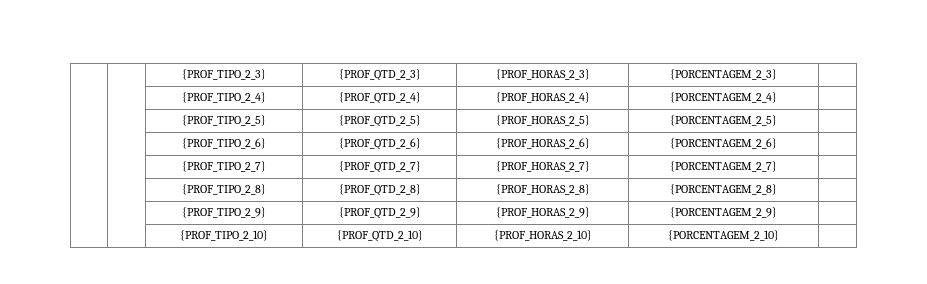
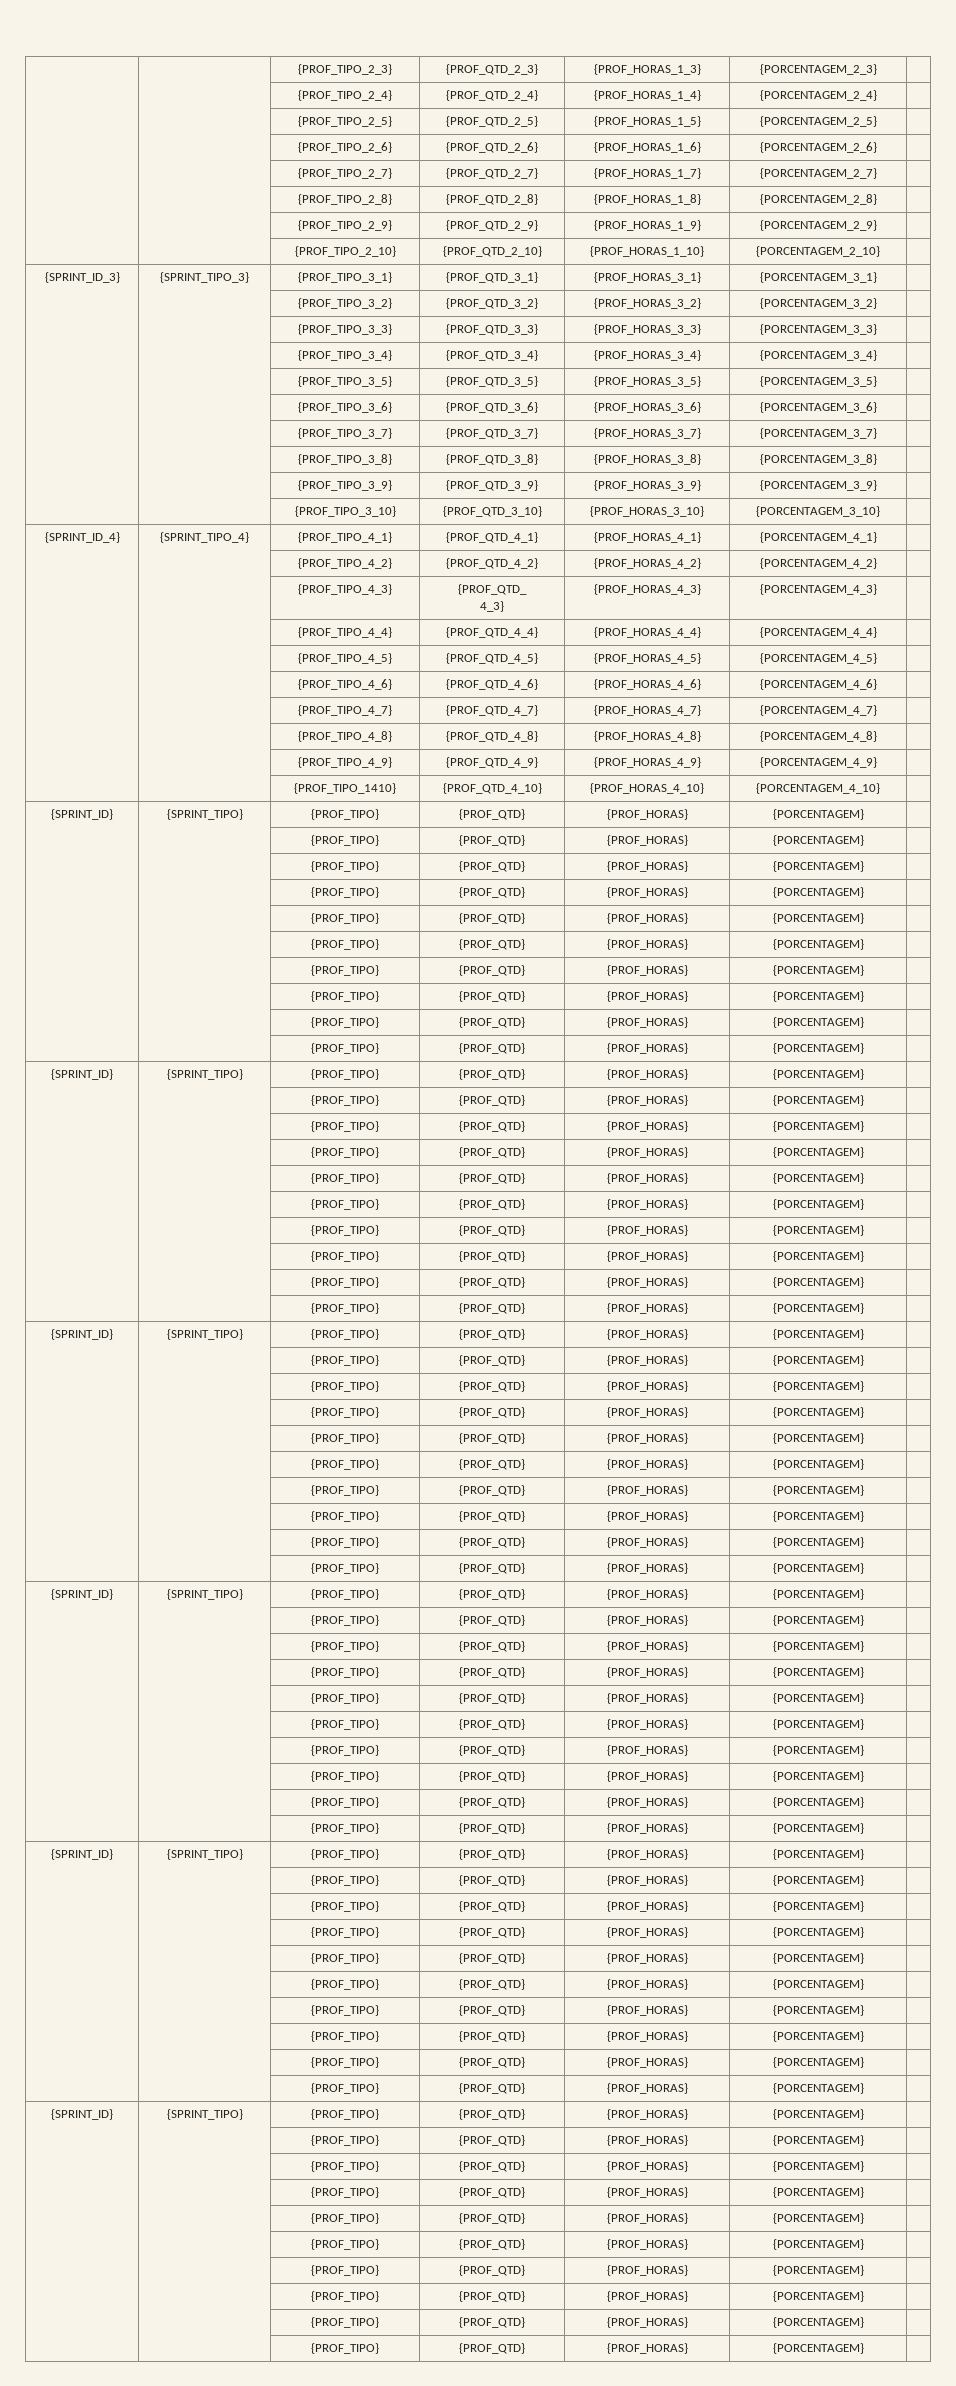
- | | {PROF_TIPO_2_3} | {PROF_QTD_2_3} | {PROF_HORAS_2_3} | {PORCENTAGEM_2_3} |
+ | | {PROF_TIPO_2_3} | {PROF_QTD_2_3} | {PROF_HORAS_1_3} | {PORCENTAGEM_2_3} |
- | | {PROF_TIPO_2_4} | {PROF_QTD_2_4} | {PROF_HORAS_2_4} | {PORCENTAGEM_2_4} |
+ | | {PROF_TIPO_2_4} | {PROF_QTD_2_4} | {PROF_HORAS_1_4} | {PORCENTAGEM_2_4} |
- | | {PROF_TIPO_2_5} | {PROF_QTD_2_5} | {PROF_HORAS_2_5} | {PORCENTAGEM_2_5} |
+ | | {PROF_TIPO_2_5} | {PROF_QTD_2_5} | {PROF_HORAS_1_5} | {PORCENTAGEM_2_5} |
- | | {PROF_TIPO_2_6} | {PROF_QTD_2_6} | {PROF_HORAS_2_6} | {PORCENTAGEM_2_6} |
+ | | {PROF_TIPO_2_6} | {PROF_QTD_2_6} | {PROF_HORAS_1_6} | {PORCENTAGEM_2_6} |
- | | {PROF_TIPO_2_7} | {PROF_QTD_2_7} | {PROF_HORAS_2_7} | {PORCENTAGEM_2_7} |
+ | | {PROF_TIPO_2_7} | {PROF_QTD_2_7} | {PROF_HORAS_1_7} | {PORCENTAGEM_2_7} |
- | | {PROF_TIPO_2_8} | {PROF_QTD_2_8} | {PROF_HORAS_2_8} | {PORCENTAGEM_2_8} |
+ | | {PROF_TIPO_2_8} | {PROF_QTD_2_8} | {PROF_HORAS_1_8} | {PORCENTAGEM_2_8} |
- | | {PROF_TIPO_2_9} | {PROF_QTD_2_9} | {PROF_HORAS_2_9} | {PORCENTAGEM_2_9} |
+ | | {PROF_TIPO_2_9} | {PROF_QTD_2_9} | {PROF_HORAS_1_9} | {PORCENTAGEM_2_9} |
- | | {PROF_TIPO_2_10} | {PROF_QTD_2_10} | {PROF_HORAS_2_10} | {PORCENTAGEM_2_10} |
+ | | {PROF_TIPO_2_10} | {PROF_QTD_2_10} | {PROF_HORAS_1_10} | {PORCENTAGEM_2_10} |
+ {SPRINT_ID_3} | {SPRINT_TIPO_3} | {PROF_TIPO_3_1} | {PROF_QTD_3_1} | {PROF_HORAS_3_1} | {PORCENTAGEM_3_1} |
+ | | {PROF_TIPO_3_2} | {PROF_QTD_3_2} | {PROF_HORAS_3_2} | {PORCENTAGEM_3_2} |
+ | | {PROF_TIPO_3_3} | {PROF_QTD_3_3} | {PROF_HORAS_3_3} | {PORCENTAGEM_3_3} |
+ | | {PROF_TIPO_3_4} | {PROF_QTD_3_4} | {PROF_HORAS_3_4} | {PORCENTAGEM_3_4} |
+ | | {PROF_TIPO_3_5} | {PROF_QTD_3_5} | {PROF_HORAS_3_5} | {PORCENTAGEM_3_5} |
+ | | {PROF_TIPO_3_6} | {PROF_QTD_3_6} | {PROF_HORAS_3_6} | {PORCENTAGEM_3_6} |
+ | | {PROF_TIPO_3_7} | {PROF_QTD_3_7} | {PROF_HORAS_3_7} | {PORCENTAGEM_3_7} |
+ | | {PROF_TIPO_3_8} | {PROF_QTD_3_8} | {PROF_HORAS_3_8} | {PORCENTAGEM_3_8} |
+ | | {PROF_TIPO_3_9} | {PROF_QTD_3_9} | {PROF_HORAS_3_9} | {PORCENTAGEM_3_9} |
+ | | {PROF_TIPO_3_10} | {PROF_QTD_3_10} | {PROF_HORAS_3_10} | {PORCENTAGEM_3_10} |
+ {SPRINT_ID_4} | {SPRINT_TIPO_4} | {PROF_TIPO_4_1} | {PROF_QTD_4_1} | {PROF_HORAS_4_1} | {PORCENTAGEM_4_1} |
+ | | {PROF_TIPO_4_2} | {PROF_QTD_4_2} | {PROF_HORAS_4_2} | {PORCENTAGEM_4_2} |
+ | | {PROF_TIPO_4_3} | {PROF_QTD_
+ 4_3} | {PROF_HORAS_4_3} | {PORCENTAGEM_4_3} |
+ | | {PROF_TIPO_4_4} | {PROF_QTD_4_4} | {PROF_HORAS_4_4} | {PORCENTAGEM_4_4} |
+ | | {PROF_TIPO_4_5} | {PROF_QTD_4_5} | {PROF_HORAS_4_5} | {PORCENTAGEM_4_5} |
+ | | {PROF_TIPO_4_6} | {PROF_QTD_4_6} | {PROF_HORAS_4_6} | {PORCENTAGEM_4_6} |
+ | | {PROF_TIPO_4_7} | {PROF_QTD_4_7} | {PROF_HORAS_4_7} | {PORCENTAGEM_4_7} |
+ | | {PROF_TIPO_4_8} | {PROF_QTD_4_8} | {PROF_HORAS_4_8} | {PORCENTAGEM_4_8} |
+ | | {PROF_TIPO_4_9} | {PROF_QTD_4_9} | {PROF_HORAS_4_9} | {PORCENTAGEM_4_9} |
+ | | {PROF_TIPO_1410} | {PROF_QTD_4_10} | {PROF_HORAS_4_10} | {PORCENTAGEM_4_10} |
+ {SPRINT_ID} | {SPRINT_TIPO} | {PROF_TIPO} | {PROF_QTD} | {PROF_HORAS} | {PORCENTAGEM} |
+ | | {PROF_TIPO} | {PROF_QTD} | {PROF_HORAS} | {PORCENTAGEM} |
+ | | {PROF_TIPO} | {PROF_QTD} | {PROF_HORAS} | {PORCENTAGEM} |
+ | | {PROF_TIPO} | {PROF_QTD} | {PROF_HORAS} | {PORCENTAGEM} |
+ | | {PROF_TIPO} | {PROF_QTD} | {PROF_HORAS} | {PORCENTAGEM} |
+ | | {PROF_TIPO} | {PROF_QTD} | {PROF_HORAS} | {PORCENTAGEM} |
+ | | {PROF_TIPO} | {PROF_QTD} | {PROF_HORAS} | {PORCENTAGEM} |
+ | | {PROF_TIPO} | {PROF_QTD} | {PROF_HORAS} | {PORCENTAGEM} |
+ | | {PROF_TIPO} | {PROF_QTD} | {PROF_HORAS} | {PORCENTAGEM} |
+ | | {PROF_TIPO} | {PROF_QTD} | {PROF_HORAS} | {PORCENTAGEM} |
+ {SPRINT_ID} | {SPRINT_TIPO} | {PROF_TIPO} | {PROF_QTD} | {PROF_HORAS} | {PORCENTAGEM} |
+ | | {PROF_TIPO} | {PROF_QTD} | {PROF_HORAS} | {PORCENTAGEM} |
+ | | {PROF_TIPO} | {PROF_QTD} | {PROF_HORAS} | {PORCENTAGEM} |
+ | | {PROF_TIPO} | {PROF_QTD} | {PROF_HORAS} | {PORCENTAGEM} |
+ | | {PROF_TIPO} | {PROF_QTD} | {PROF_HORAS} | {PORCENTAGEM} |
+ | | {PROF_TIPO} | {PROF_QTD} | {PROF_HORAS} | {PORCENTAGEM} |
+ | | {PROF_TIPO} | {PROF_QTD} | {PROF_HORAS} | {PORCENTAGEM} |
+ | | {PROF_TIPO} | {PROF_QTD} | {PROF_HORAS} | {PORCENTAGEM} |
+ | | {PROF_TIPO} | {PROF_QTD} | {PROF_HORAS} | {PORCENTAGEM} |
+ | | {PROF_TIPO} | {PROF_QTD} | {PROF_HORAS} | {PORCENTAGEM} |
+ {SPRINT_ID} | {SPRINT_TIPO} | {PROF_TIPO} | {PROF_QTD} | {PROF_HORAS} | {PORCENTAGEM} |
+ | | {PROF_TIPO} | {PROF_QTD} | {PROF_HORAS} | {PORCENTAGEM} |
+ | | {PROF_TIPO} | {PROF_QTD} | {PROF_HORAS} | {PORCENTAGEM} |
+ | | {PROF_TIPO} | {PROF_QTD} | {PROF_HORAS} | {PORCENTAGEM} |
+ | | {PROF_TIPO} | {PROF_QTD} | {PROF_HORAS} | {PORCENTAGEM} |
+ | | {PROF_TIPO} | {PROF_QTD} | {PROF_HORAS} | {PORCENTAGEM} |
+ | | {PROF_TIPO} | {PROF_QTD} | {PROF_HORAS} | {PORCENTAGEM} |
+ | | {PROF_TIPO} | {PROF_QTD} | {PROF_HORAS} | {PORCENTAGEM} |
+ | | {PROF_TIPO} | {PROF_QTD} | {PROF_HORAS} | {PORCENTAGEM} |
+ | | {PROF_TIPO} | {PROF_QTD} | {PROF_HORAS} | {PORCENTAGEM} |
+ {SPRINT_ID} | {SPRINT_TIPO} | {PROF_TIPO} | {PROF_QTD} | {PROF_HORAS} | {PORCENTAGEM} |
+ | | {PROF_TIPO} | {PROF_QTD} | {PROF_HORAS} | {PORCENTAGEM} |
+ | | {PROF_TIPO} | {PROF_QTD} | {PROF_HORAS} | {PORCENTAGEM} |
+ | | {PROF_TIPO} | {PROF_QTD} | {PROF_HORAS} | {PORCENTAGEM} |
+ | | {PROF_TIPO} | {PROF_QTD} | {PROF_HORAS} | {PORCENTAGEM} |
+ | | {PROF_TIPO} | {PROF_QTD} | {PROF_HORAS} | {PORCENTAGEM} |
+ | | {PROF_TIPO} | {PROF_QTD} | {PROF_HORAS} | {PORCENTAGEM} |
+ | | {PROF_TIPO} | {PROF_QTD} | {PROF_HORAS} | {PORCENTAGEM} |
+ | | {PROF_TIPO} | {PROF_QTD} | {PROF_HORAS} | {PORCENTAGEM} |
+ | | {PROF_TIPO} | {PROF_QTD} | {PROF_HORAS} | {PORCENTAGEM} |
+ {SPRINT_ID} | {SPRINT_TIPO} | {PROF_TIPO} | {PROF_QTD} | {PROF_HORAS} | {PORCENTAGEM} |
+ | | {PROF_TIPO} | {PROF_QTD} | {PROF_HORAS} | {PORCENTAGEM} |
+ | | {PROF_TIPO} | {PROF_QTD} | {PROF_HORAS} | {PORCENTAGEM} |
+ | | {PROF_TIPO} | {PROF_QTD} | {PROF_HORAS} | {PORCENTAGEM} |
+ | | {PROF_TIPO} | {PROF_QTD} | {PROF_HORAS} | {PORCENTAGEM} |
+ | | {PROF_TIPO} | {PROF_QTD} | {PROF_HORAS} | {PORCENTAGEM} |
+ | | {PROF_TIPO} | {PROF_QTD} | {PROF_HORAS} | {PORCENTAGEM} |
+ | | {PROF_TIPO} | {PROF_QTD} | {PROF_HORAS} | {PORCENTAGEM} |
+ | | {PROF_TIPO} | {PROF_QTD} | {PROF_HORAS} | {PORCENTAGEM} |
+ | | {PROF_TIPO} | {PROF_QTD} | {PROF_HORAS} | {PORCENTAGEM} |
+ {SPRINT_ID} | {SPRINT_TIPO} | {PROF_TIPO} | {PROF_QTD} | {PROF_HORAS} | {PORCENTAGEM} |
+ | | {PROF_TIPO} | {PROF_QTD} | {PROF_HORAS} | {PORCENTAGEM} |
+ | | {PROF_TIPO} | {PROF_QTD} | {PROF_HORAS} | {PORCENTAGEM} |
+ | | {PROF_TIPO} | {PROF_QTD} | {PROF_HORAS} | {PORCENTAGEM} |
+ | | {PROF_TIPO} | {PROF_QTD} | {PROF_HORAS} | {PORCENTAGEM} |
+ | | {PROF_TIPO} | {PROF_QTD} | {PROF_HORAS} | {PORCENTAGEM} |
+ | | {PROF_TIPO} | {PROF_QTD} | {PROF_HORAS} | {PORCENTAGEM} |
+ | | {PROF_TIPO} | {PROF_QTD} | {PROF_HORAS} | {PORCENTAGEM} |
+ | | {PROF_TIPO} | {PROF_QTD} | {PROF_HORAS} | {PORCENTAGEM} |
+ | | {PROF_TIPO} | {PROF_QTD} | {PROF_HORAS} | {PORCENTAGEM} |

